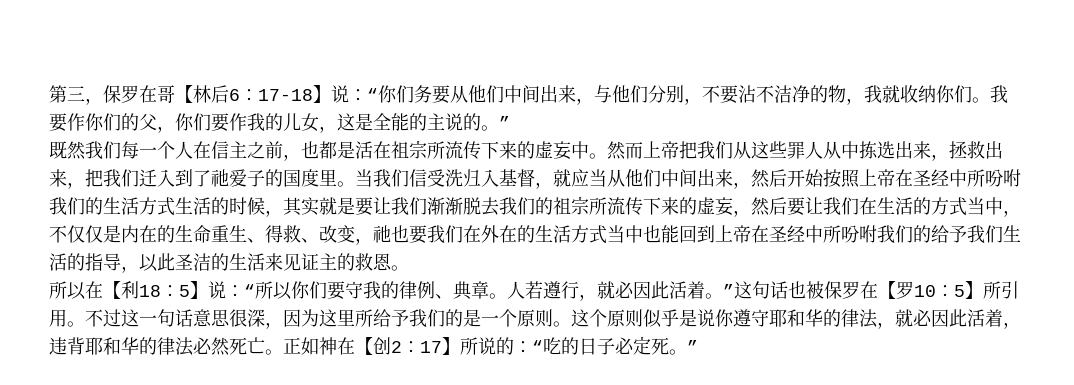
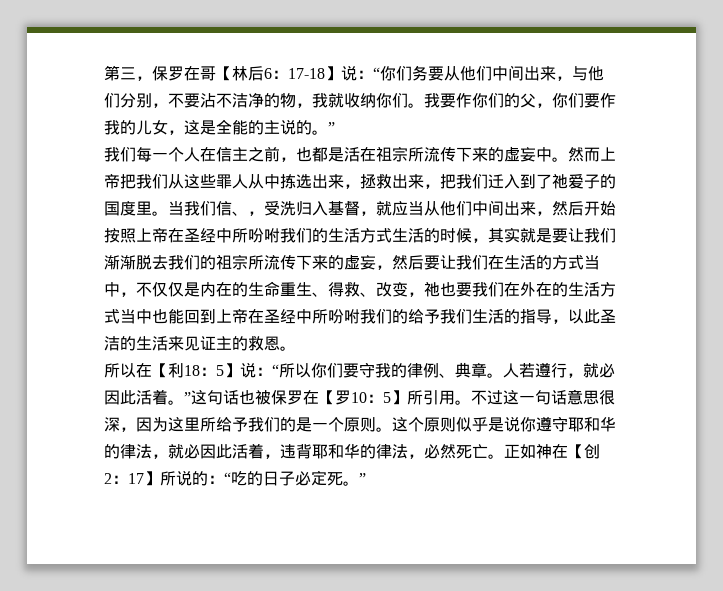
- 既然我们每一个人在信主之前，也都是活在祖宗所流传下来的虚妄中。
+ 我们每一个人在信主之前，也都是活在祖宗所流传下来的虚妄中。
- 当我们信受洗归入基督，就应当从他们中间出来，然后开始按照上帝在圣经中所吩咐我们的生活方式生活的时候，其实就是要让我们渐渐脱去我们的祖宗所流传下来的虚妄，然后要让我们在生活的方式当中，不仅仅是内在的生命重生、得救、改变，祂也要我们在外在的生活方式当中也能回到上帝在圣经中所吩咐我们的给予我们生活的指导，以此圣洁的生活来见证主的救恩。
+ 当我们信、，受洗归入基督，就应当从他们中间出来，然后开始按照上帝在圣经中所吩咐我们的生活方式生活的时候，其实就是要让我们渐渐脱去我们的祖宗所流传下来的虚妄，然后要让我们在生活的方式当中，不仅仅是内在的生命重生、得救、改变，祂也要我们在外在的生活方式当中也能回到上帝在圣经中所吩咐我们的给予我们生活的指导，以此圣洁的生活来见证主的救恩。
- 这个原则似乎是说你遵守耶和华的律法，就必因此活着，违背耶和华的律法必然死亡。
+ 这个原则似乎是说你遵守耶和华的律法，就必因此活着，违背耶和华的律法，必然死亡。

